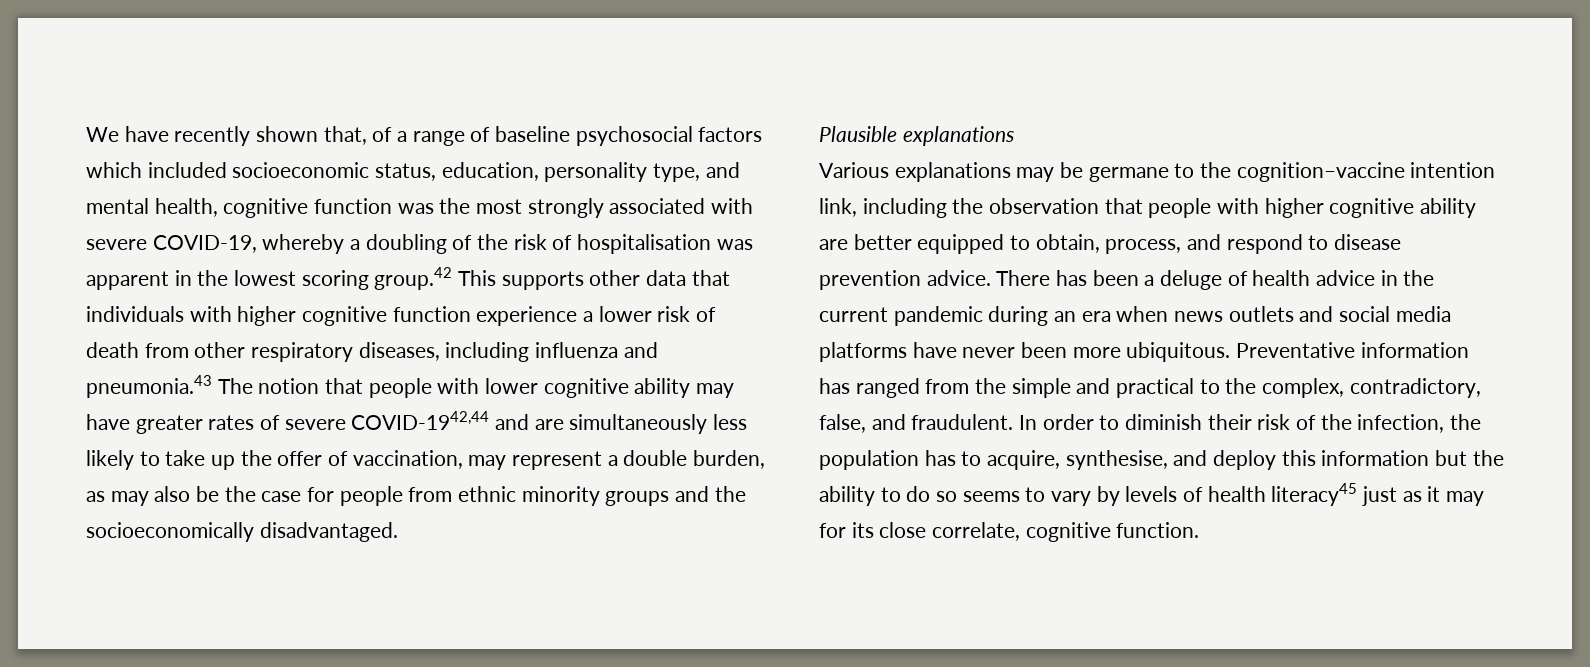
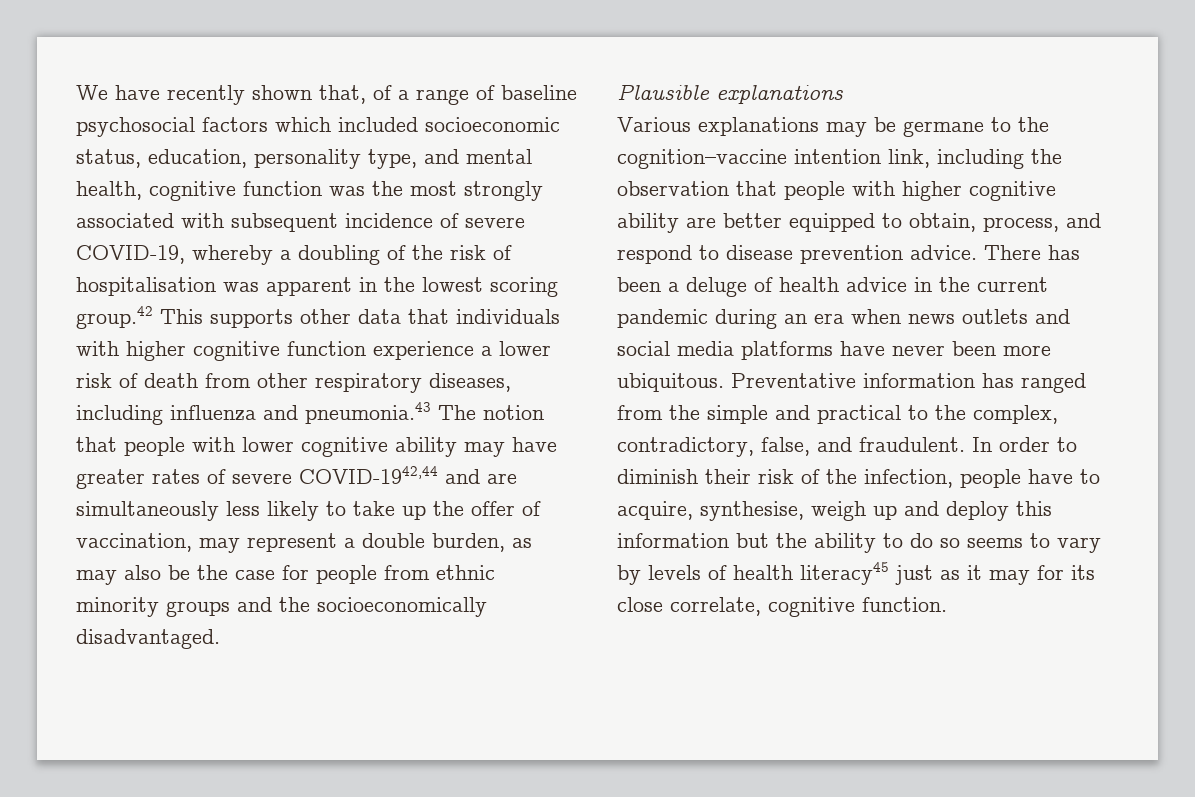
- We have recently shown that, of a range of baseline psychosocial factors which included socioeconomic status, education, personality type, and mental health, cognitive function was the most strongly associated with severe COVID-19, whereby a doubling of the risk of hospitalisation was apparent in the lowest scoring group.42 This supports other data that individuals with higher cognitive function experience a lower risk of death from other respiratory diseases, including influenza and pneumonia.43 The notion that people with lower cognitive ability may have greater rates of severe COVID-1942,44 and are simultaneously less likely to take up the offer of vaccination, may represent a double burden, as may also be the case for people from ethnic minority groups and the socioeconomically disadvantaged.
+ We have recently shown that, of a range of baseline psychosocial factors which included socioeconomic status, education, personality type, and mental health, cognitive function was the most strongly associated with subsequent incidence of severe COVID-19, whereby a doubling of the risk of hospitalisation was apparent in the lowest scoring group.42 This supports other data that individuals with higher cognitive function experience a lower risk of death from other respiratory diseases, including influenza and pneumonia.43 The notion that people with lower cognitive ability may have greater rates of severe COVID-1942,44 and are simultaneously less likely to take up the offer of vaccination, may represent a double burden, as may also be the case for people from ethnic minority groups and the socioeconomically disadvantaged.
- In order to diminish their risk of the infection, the population has to acquire, synthesise, and deploy this information but the ability to do so seems to vary by levels of health literacy45 just as it may for its close correlate, cognitive function.
+ In order to diminish their risk of the infection, people have to acquire, synthesise, weigh up and deploy this information but the ability to do so seems to vary by levels of health literacy45 just as it may for its close correlate, cognitive function.

